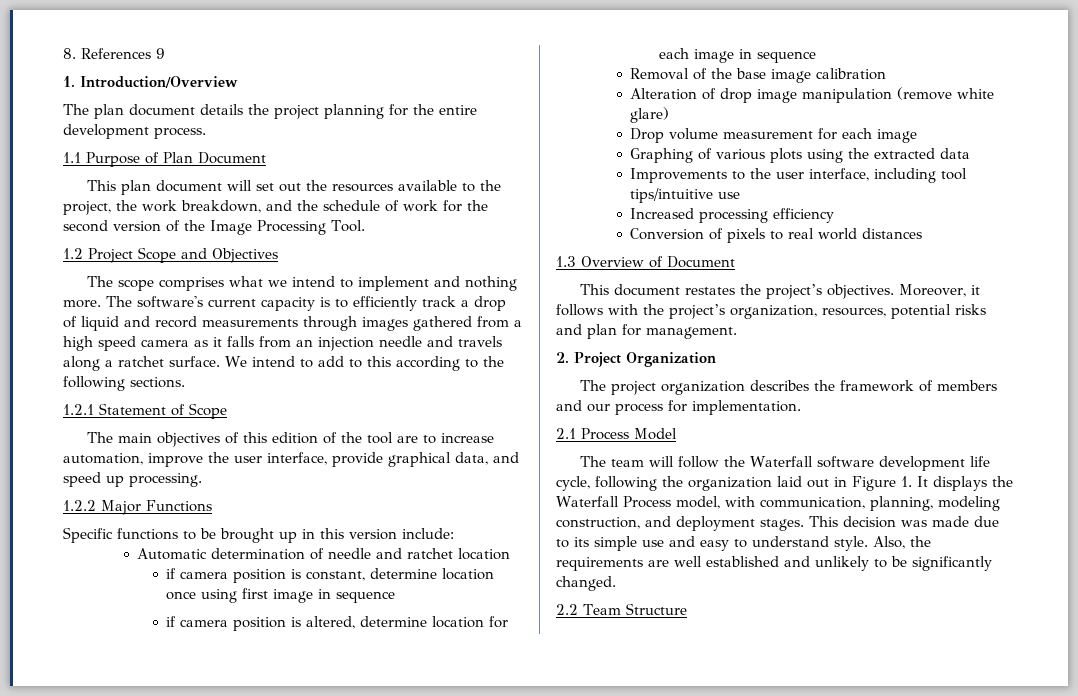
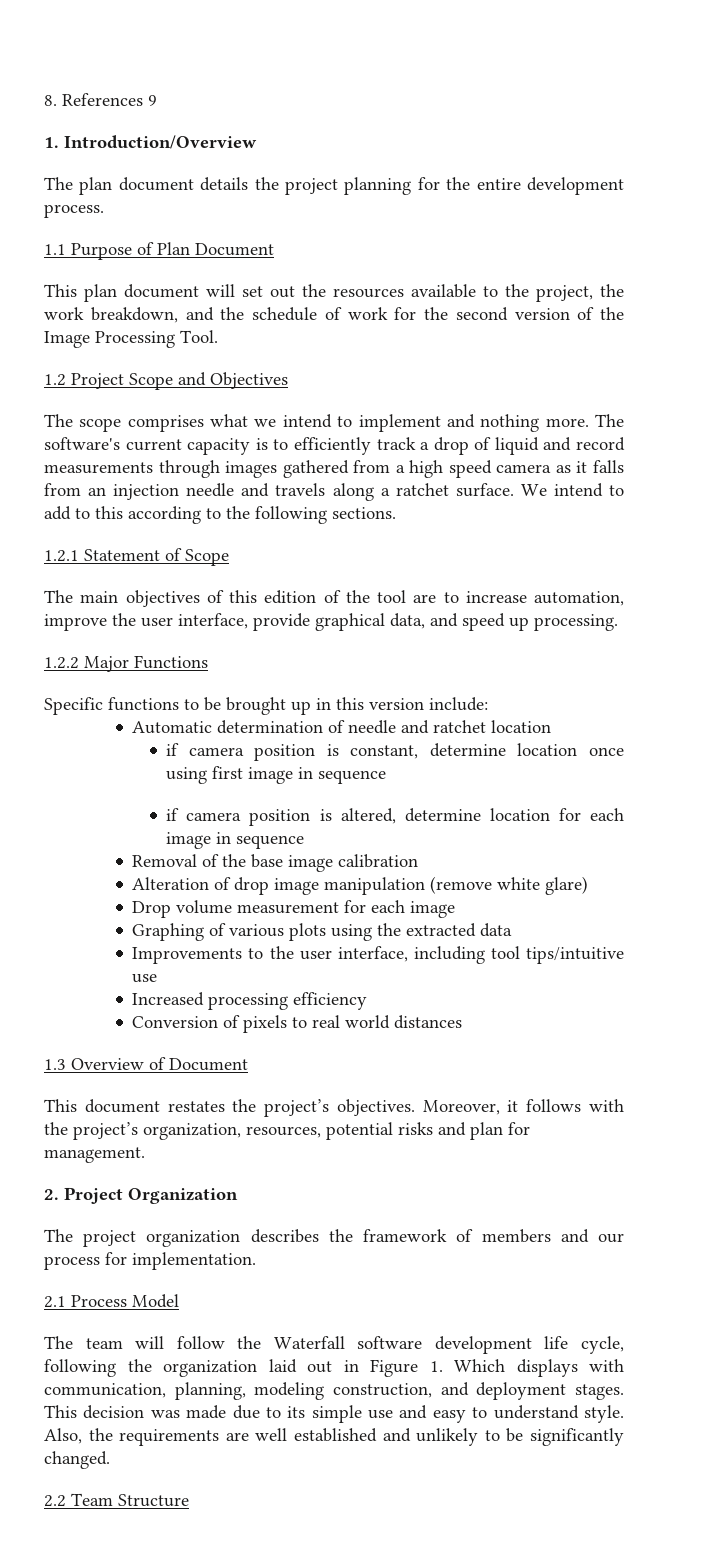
- The team will follow the Waterfall software development life cycle, following the organization laid out in Figure 1. It displays the Waterfall Process model, with communication, planning, modeling construction, and deployment stages.
+ The team will follow the Waterfall software development life cycle, following the organization laid out in Figure 1. Which displays with communication, planning, modeling construction, and deployment stages.

